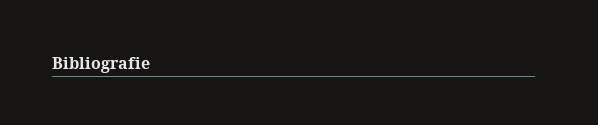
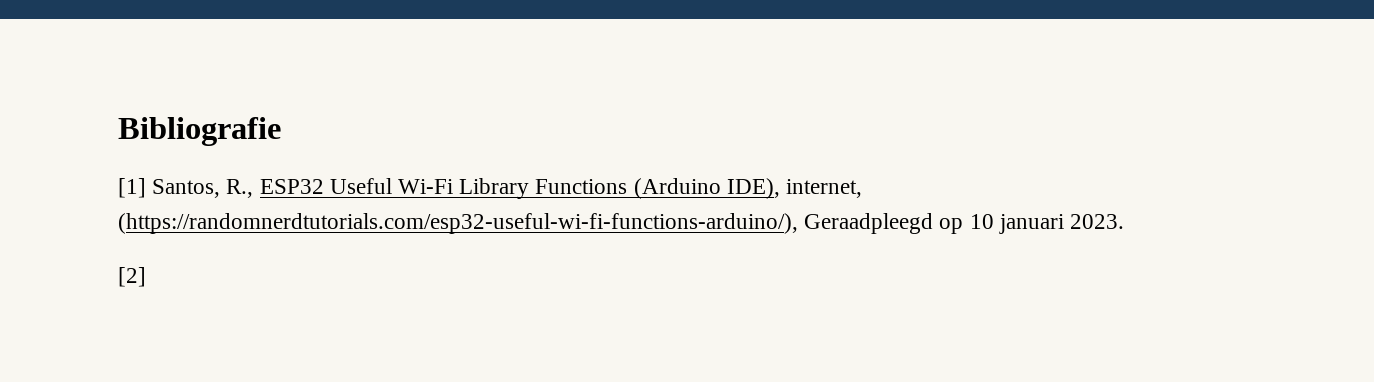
+ [1] Santos, R., ESP32 Useful Wi-Fi Library Functions (Arduino IDE), internet, (https://randomnerdtutorials.com/esp32-useful-wi-fi-functions-arduino/), Geraadpleegd op 10 januari 2023.
+ [2]

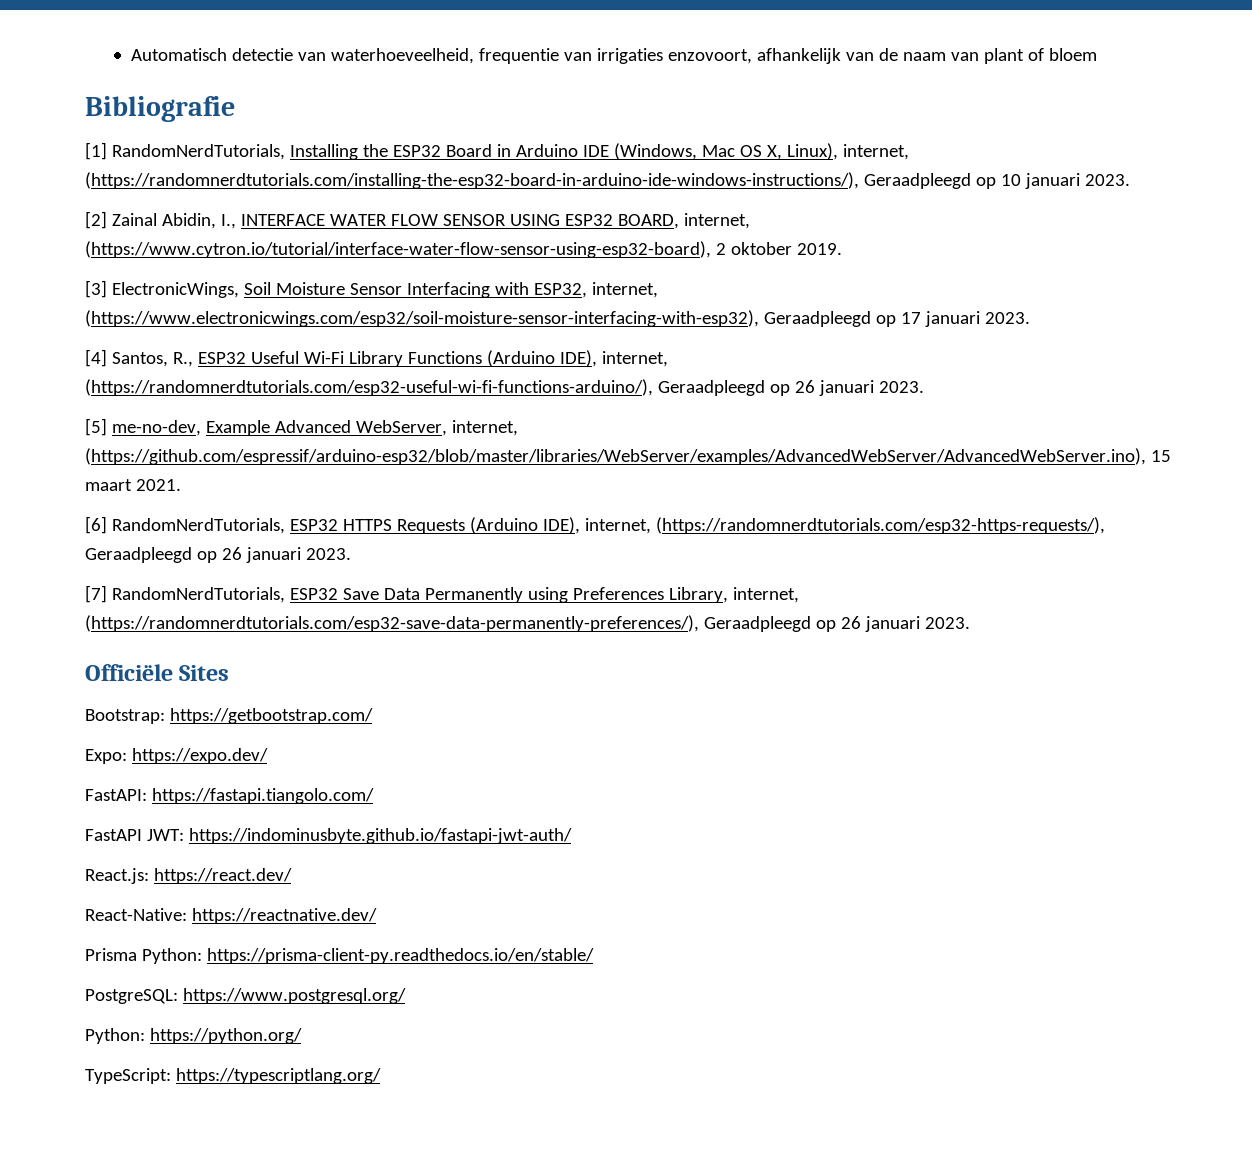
+ Automatisch detectie van waterhoeveelheid, frequentie van irrigaties enzovoort, afhankelijk van de naam van plant of bloem
  Bibliografie
- [1] Santos, R., ESP32 Useful Wi-Fi Library Functions (Arduino IDE), internet, (https://randomnerdtutorials.com/esp32-useful-wi-fi-functions-arduino/), Geraadpleegd op 10 januari 2023.
- [2]
+ [1] RandomNerdTutorials, Installing the ESP32 Board in Arduino IDE (Windows, Mac OS X, Linux), internet, (https://randomnerdtutorials.com/installing-the-esp32-board-in-arduino-ide-windows-instructions/), Geraadpleegd op 10 januari 2023.
+ [2] Zainal Abidin, I., INTERFACE WATER FLOW SENSOR USING ESP32 BOARD, internet, (https://www.cytron.io/tutorial/interface-water-flow-sensor-using-esp32-board), 2 oktober 2019.
+ [3] ElectronicWings, Soil Moisture Sensor Interfacing with ESP32, internet, (https://www.electronicwings.com/esp32/soil-moisture-sensor-interfacing-with-esp32), Geraadpleegd op 17 januari 2023.
+ [4] Santos, R., ESP32 Useful Wi-Fi Library Functions (Arduino IDE), internet, (https://randomnerdtutorials.com/esp32-useful-wi-fi-functions-arduino/), Geraadpleegd op 26 januari 2023.
+ [5] me-no-dev, Example Advanced WebServer, internet, (https://github.com/espressif/arduino-esp32/blob/master/libraries/WebServer/examples/AdvancedWebServer/AdvancedWebServer.ino), 15 maart 2021.
+ [6] RandomNerdTutorials, ESP32 HTTPS Requests (Arduino IDE), internet, (https://randomnerdtutorials.com/esp32-https-requests/), Geraadpleegd op 26 januari 2023.
+ [7] RandomNerdTutorials, ESP32 Save Data Permanently using Preferences Library, internet, (https://randomnerdtutorials.com/esp32-save-data-permanently-preferences/), Geraadpleegd op 26 januari 2023.
+ Officiële Sites
+ Bootstrap: https://getbootstrap.com/
+ Expo: https://expo.dev/
+ FastAPI: https://fastapi.tiangolo.com/
+ FastAPI JWT: https://indominusbyte.github.io/fastapi-jwt-auth/
+ React.js: https://react.dev/
+ React-Native: https://reactnative.dev/
+ Prisma Python: https://prisma-client-py.readthedocs.io/en/stable/
+ PostgreSQL: https://www.postgresql.org/
+ Python: https://python.org/
+ TypeScript: https://typescriptlang.org/

